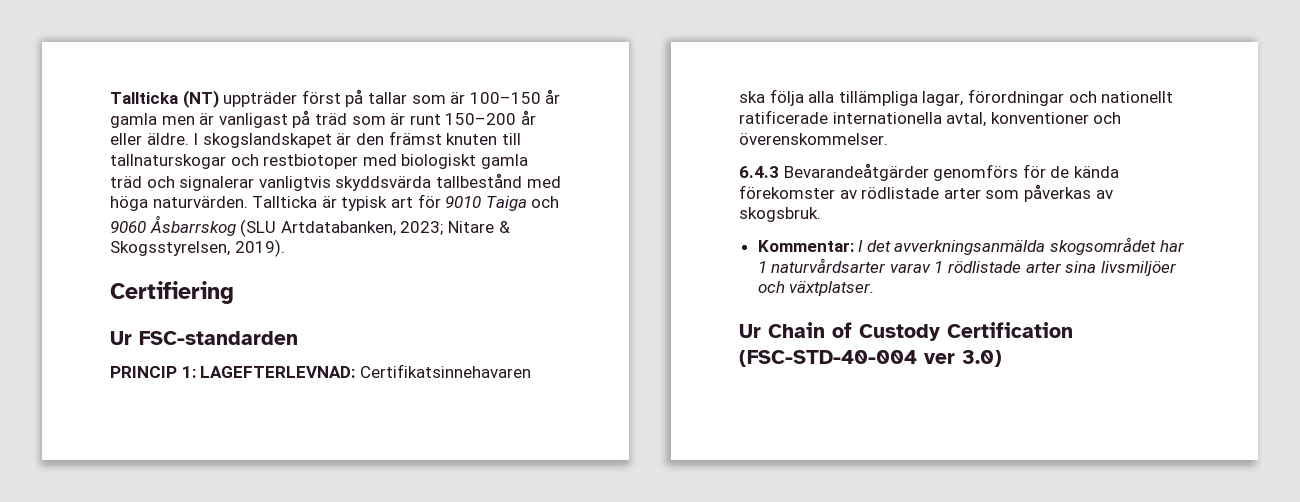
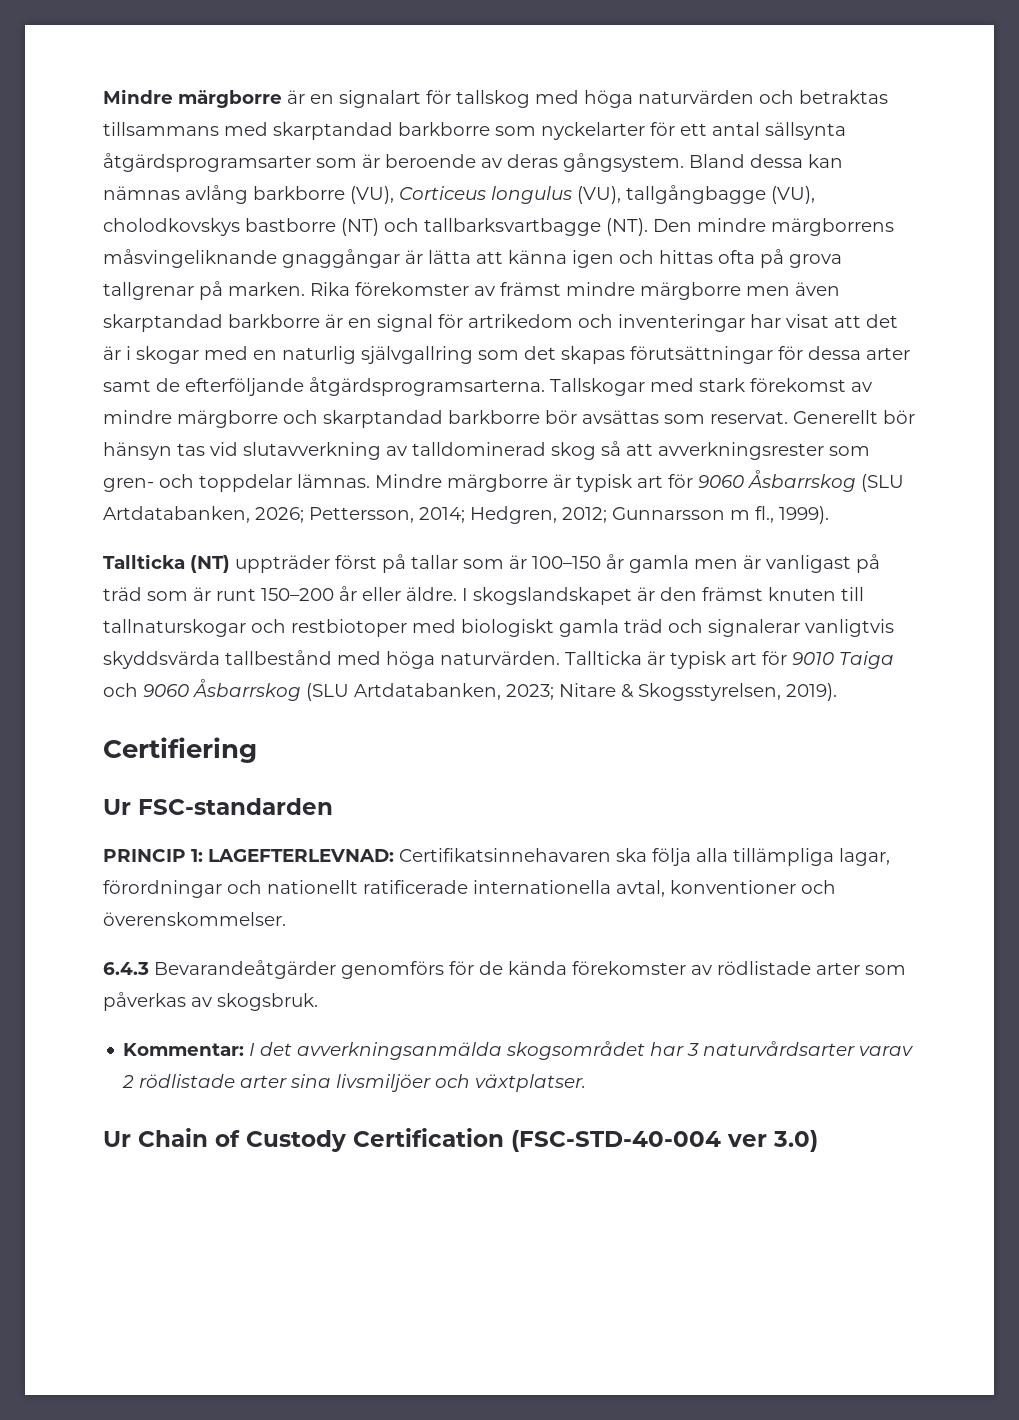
+ Mindre märgborre är en signalart för tallskog med höga naturvärden och betraktas tillsammans med skarptandad barkborre som nyckelarter för ett antal sällsynta åtgärdsprogramsarter som är beroende av deras gångsystem. Bland dessa kan nämnas avlång barkborre (VU), Corticeus longulus (VU), tallgångbagge (VU), cholodkovskys bastborre (NT) och tallbarksvartbagge (NT). Den mindre märgborrens måsvingeliknande gnaggångar är lätta att känna igen och hittas ofta på grova tallgrenar på marken. Rika förekomster av främst mindre märgborre men även skarptandad barkborre är en signal för artrikedom och inventeringar har visat att det är i skogar med en naturlig självgallring som det skapas förutsättningar för dessa arter samt de efterföljande åtgärdsprogramsarterna. Tallskogar med stark förekomst av mindre märgborre och skarptandad barkborre bör avsättas som reservat. Generellt bör hänsyn tas vid slutavverkning av talldominerad skog så att avverkningsrester som gren- och toppdelar lämnas. Mindre märgborre är typisk art för 9060 Åsbarrskog (SLU Artdatabanken, 2026; Pettersson, 2014; Hedgren, 2012; Gunnarsson m fl., 1999).
- Kommentar: I det avverkningsanmälda skogsområdet har 1 naturvårdsarter varav 1 rödlistade arter sina livsmiljöer och växtplatser.
+ Kommentar: I det avverkningsanmälda skogsområdet har 3 naturvårdsarter varav 2 rödlistade arter sina livsmiljöer och växtplatser.

